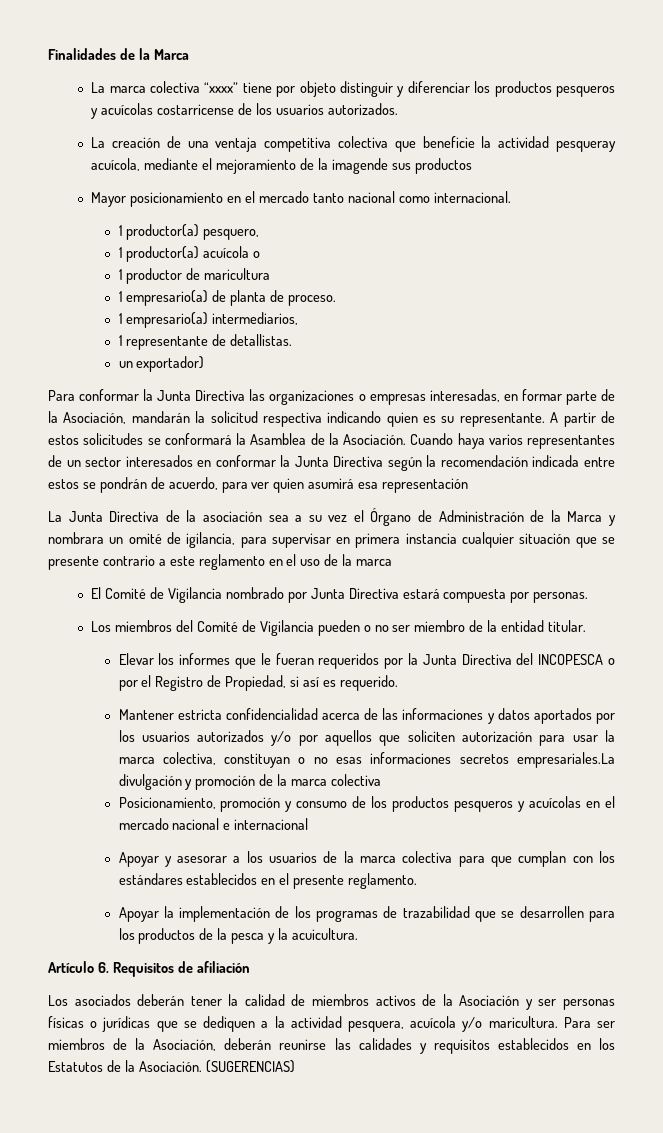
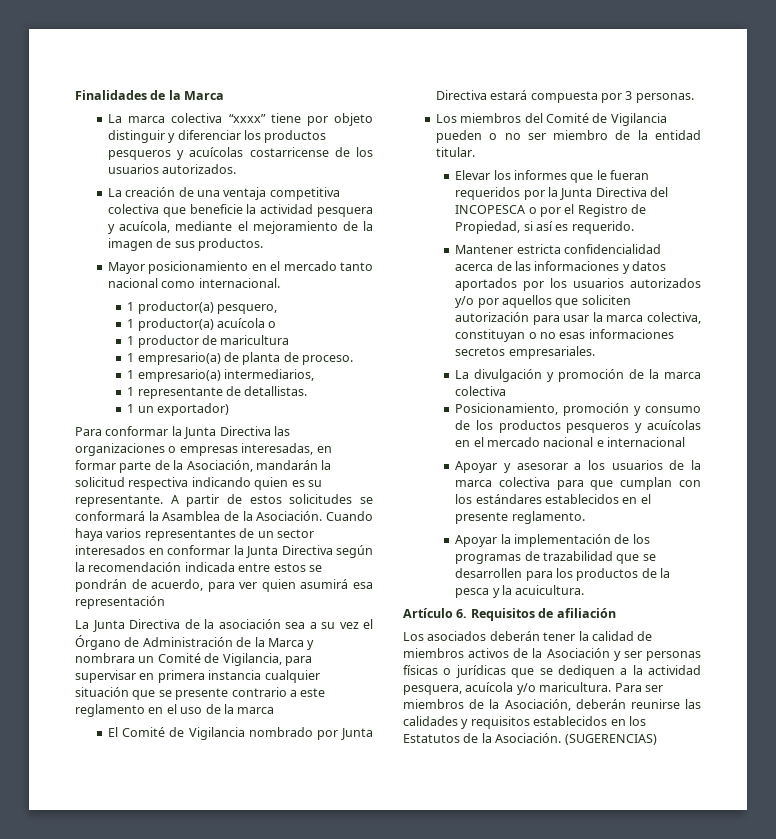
- La creación de una ventaja competitiva colectiva que beneficie la actividad pesqueray acuícola, mediante el mejoramiento de la imagende sus productos
+ La creación de una ventaja competitiva colectiva que beneficie la actividad pesquera y acuícola, mediante el mejoramiento de la imagen de sus productos.
- un exportador)
+ 1 un exportador)
- La Junta Directiva de la asociación sea a su vez el Órgano de Administración de la Marca y nombrara un omité de igilancia, para supervisar en primera instancia cualquier situación que se presente contrario a este reglamento en el uso de la marca
+ La Junta Directiva de la asociación sea a su vez el Órgano de Administración de la Marca y nombrara un Comité de Vigilancia, para supervisar en primera instancia cualquier situación que se presente contrario a este reglamento en el uso de la marca
- El Comité de Vigilancia nombrado por Junta Directiva estará compuesta por personas.
+ El Comité de Vigilancia nombrado por Junta Directiva estará compuesta por 3 personas.
- Mantener estricta confidencialidad acerca de las informaciones y datos aportados por los usuarios autorizados y/o por aquellos que soliciten autorización para usar la marca colectiva, constituyan o no esas informaciones secretos empresariales.La divulgación y promoción de la marca colectiva
+ Mantener estricta confidencialidad acerca de las informaciones y datos aportados por los usuarios autorizados y/o por aquellos que soliciten autorización para usar la marca colectiva, constituyan o no esas informaciones secretos empresariales.
+ La divulgación y promoción de la marca colectiva

